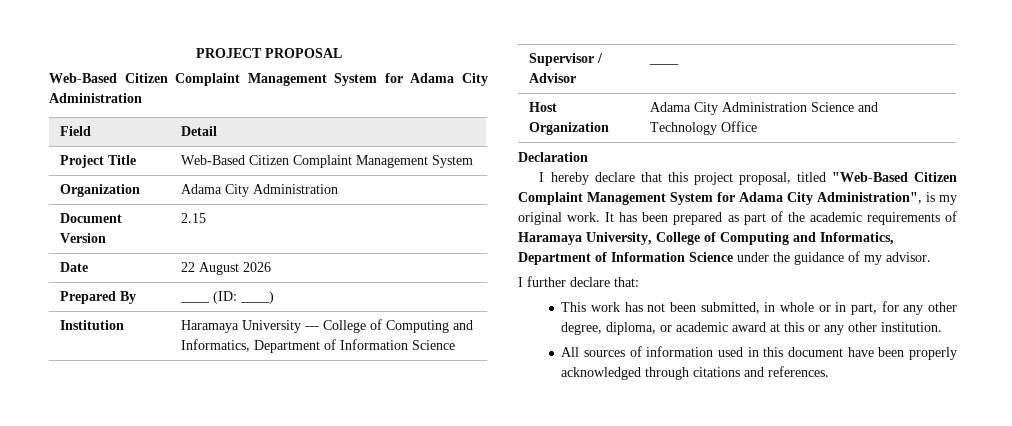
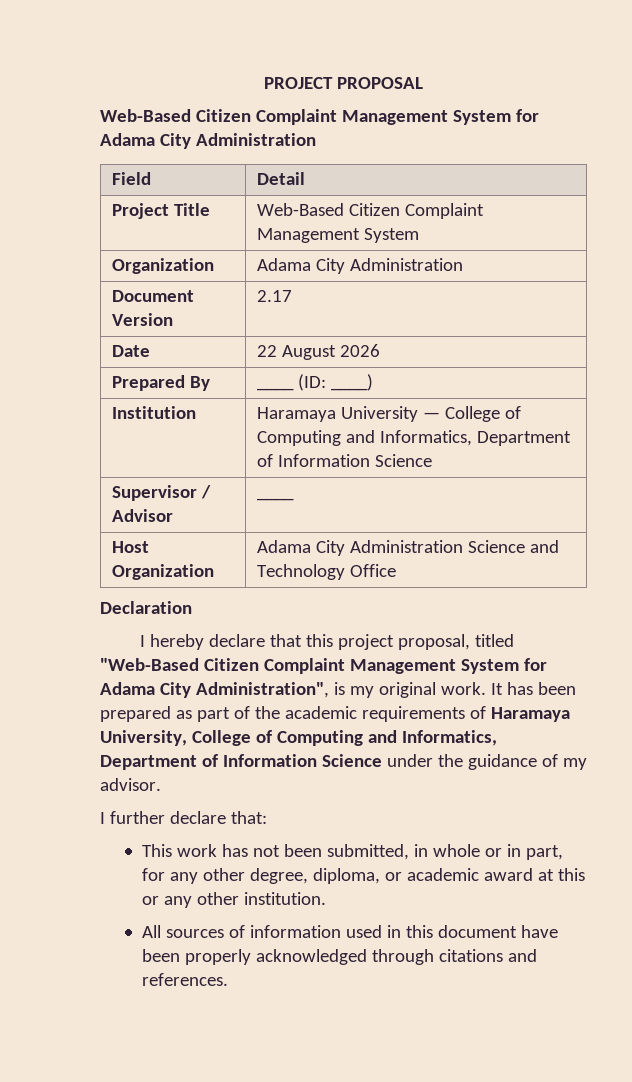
- Document Version | 2.15
+ Document Version | 2.17

